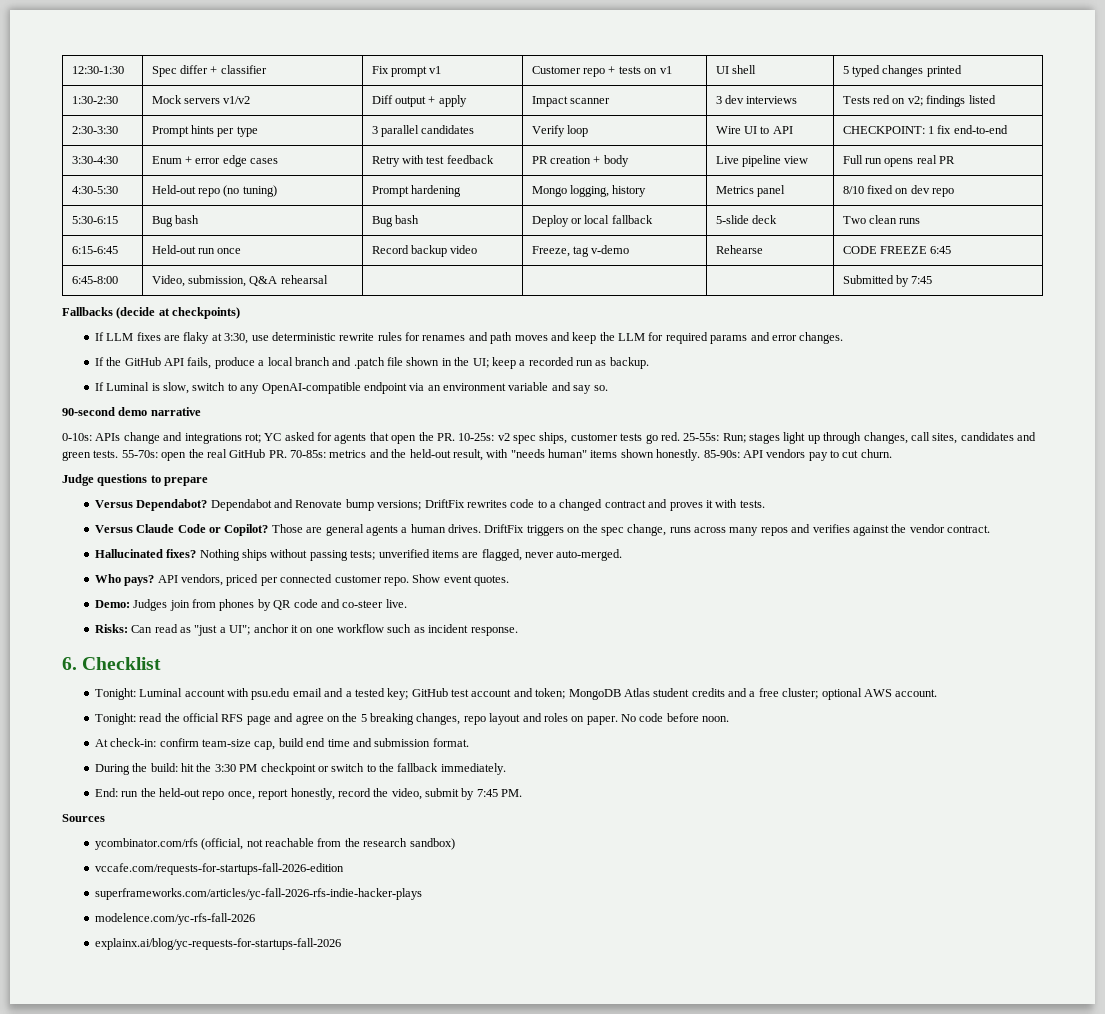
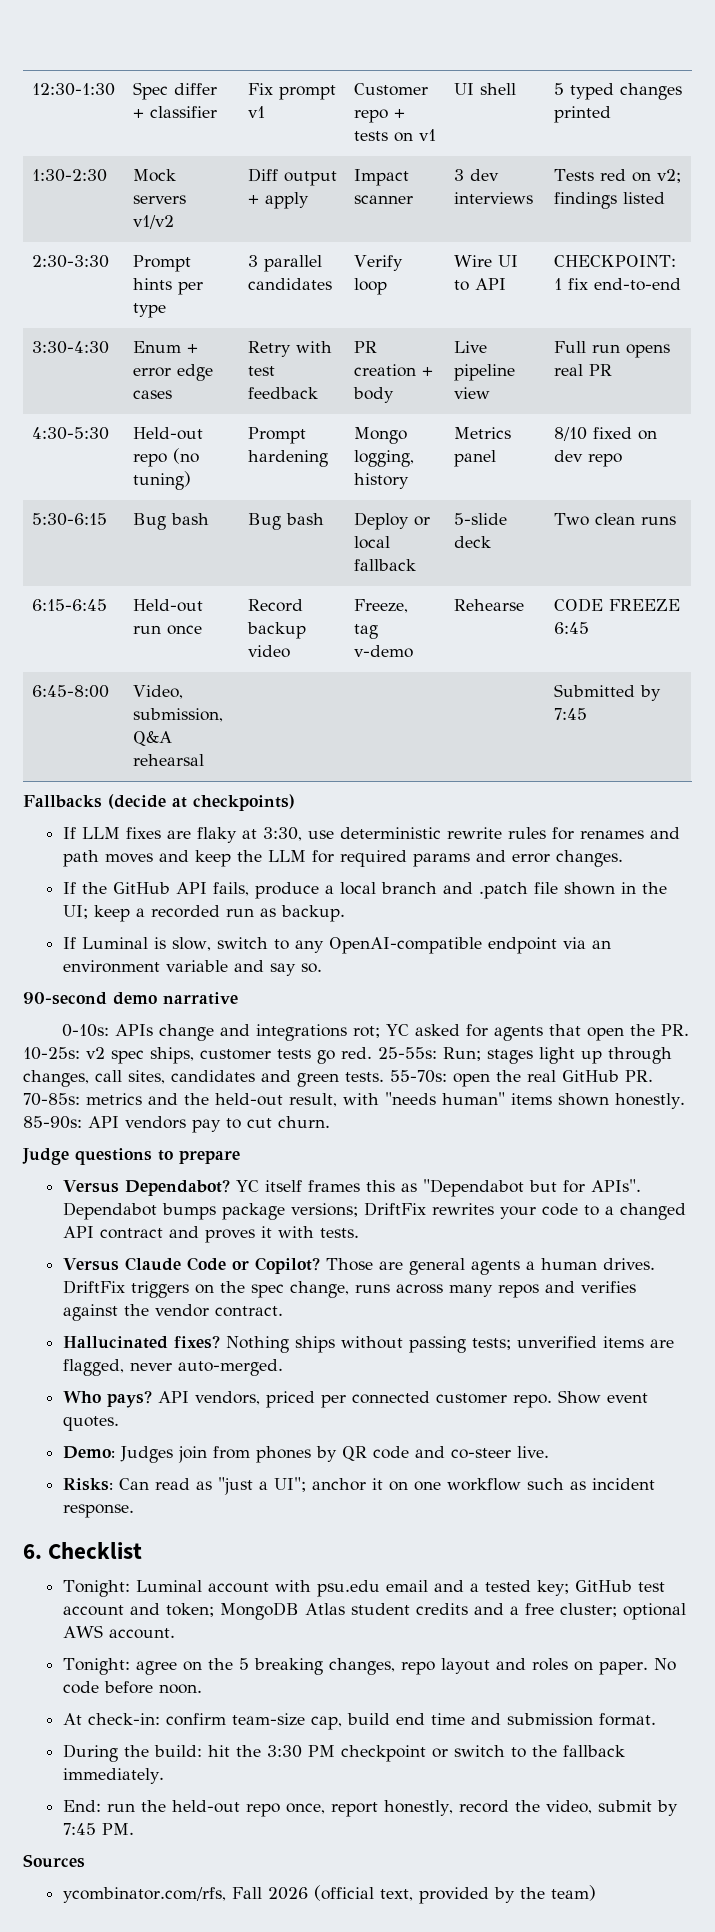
- Dependabot and Renovate bump versions; DriftFix rewrites code to a changed contract and proves it with tests.
+ YC itself frames this as "Dependabot but for APIs". Dependabot bumps package versions; DriftFix rewrites your code to a changed API contract and proves it with tests.
- Tonight: read the official RFS page and agree on the 5 breaking changes, repo layout and roles on paper.
+ Tonight: agree on the 5 breaking changes, repo layout and roles on paper.
- ycombinator.com/rfs (official, not reachable from the research sandbox)
- vccafe.com/requests-for-startups-fall-2026-edition
- superframeworks.com/articles/yc-fall-2026-rfs-indie-hacker-plays
- modelence.com/yc-rfs-fall-2026
- explainx.ai/blog/yc-requests-for-startups-fall-2026
+ ycombinator.com/rfs, Fall 2026 (official text, provided by the team)

